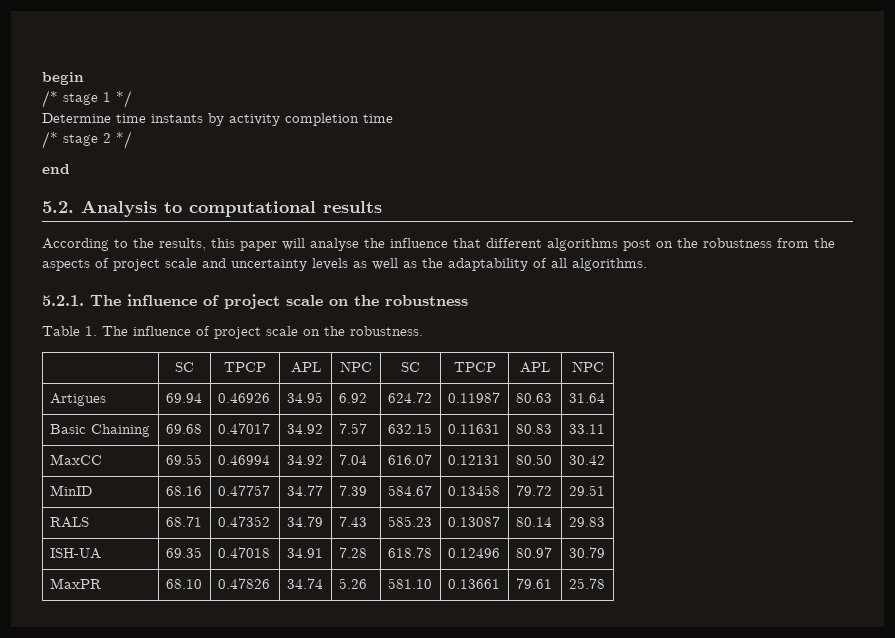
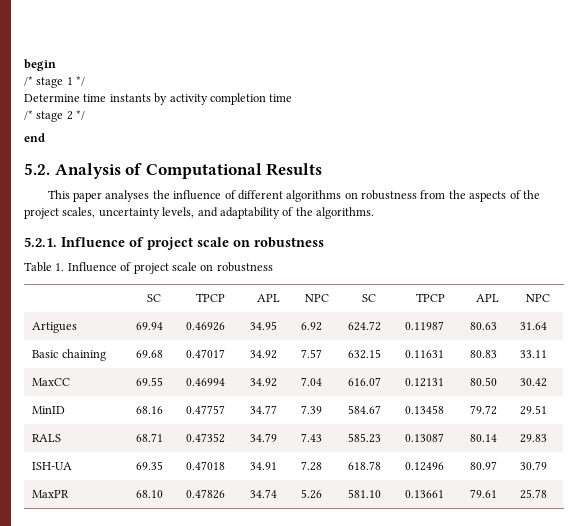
- 5.2. Analysis to computational results
- According to the results, this paper will analyse the influence that different algorithms post on the robustness from the aspects of project scale and uncertainty levels as well as the adaptability of all algorithms.
+ 5.2. Analysis of Computational Results
+ This paper analyses the influence of different algorithms on robustness from the aspects of the project scales, uncertainty levels, and adaptability of the algorithms.
- 5.2.1. The influence of project scale on the robustness
+ 5.2.1. Influence of project scale on robustness
- Table 1. The influence of project scale on the robustness.
+ Table 1. Influence of project scale on robustness
- Basic Chaining | 69.68 | 0.47017 | 34.92 | 7.57 | 632.15 | 0.11631 | 80.83 | 33.11
+ Basic chaining | 69.68 | 0.47017 | 34.92 | 7.57 | 632.15 | 0.11631 | 80.83 | 33.11

